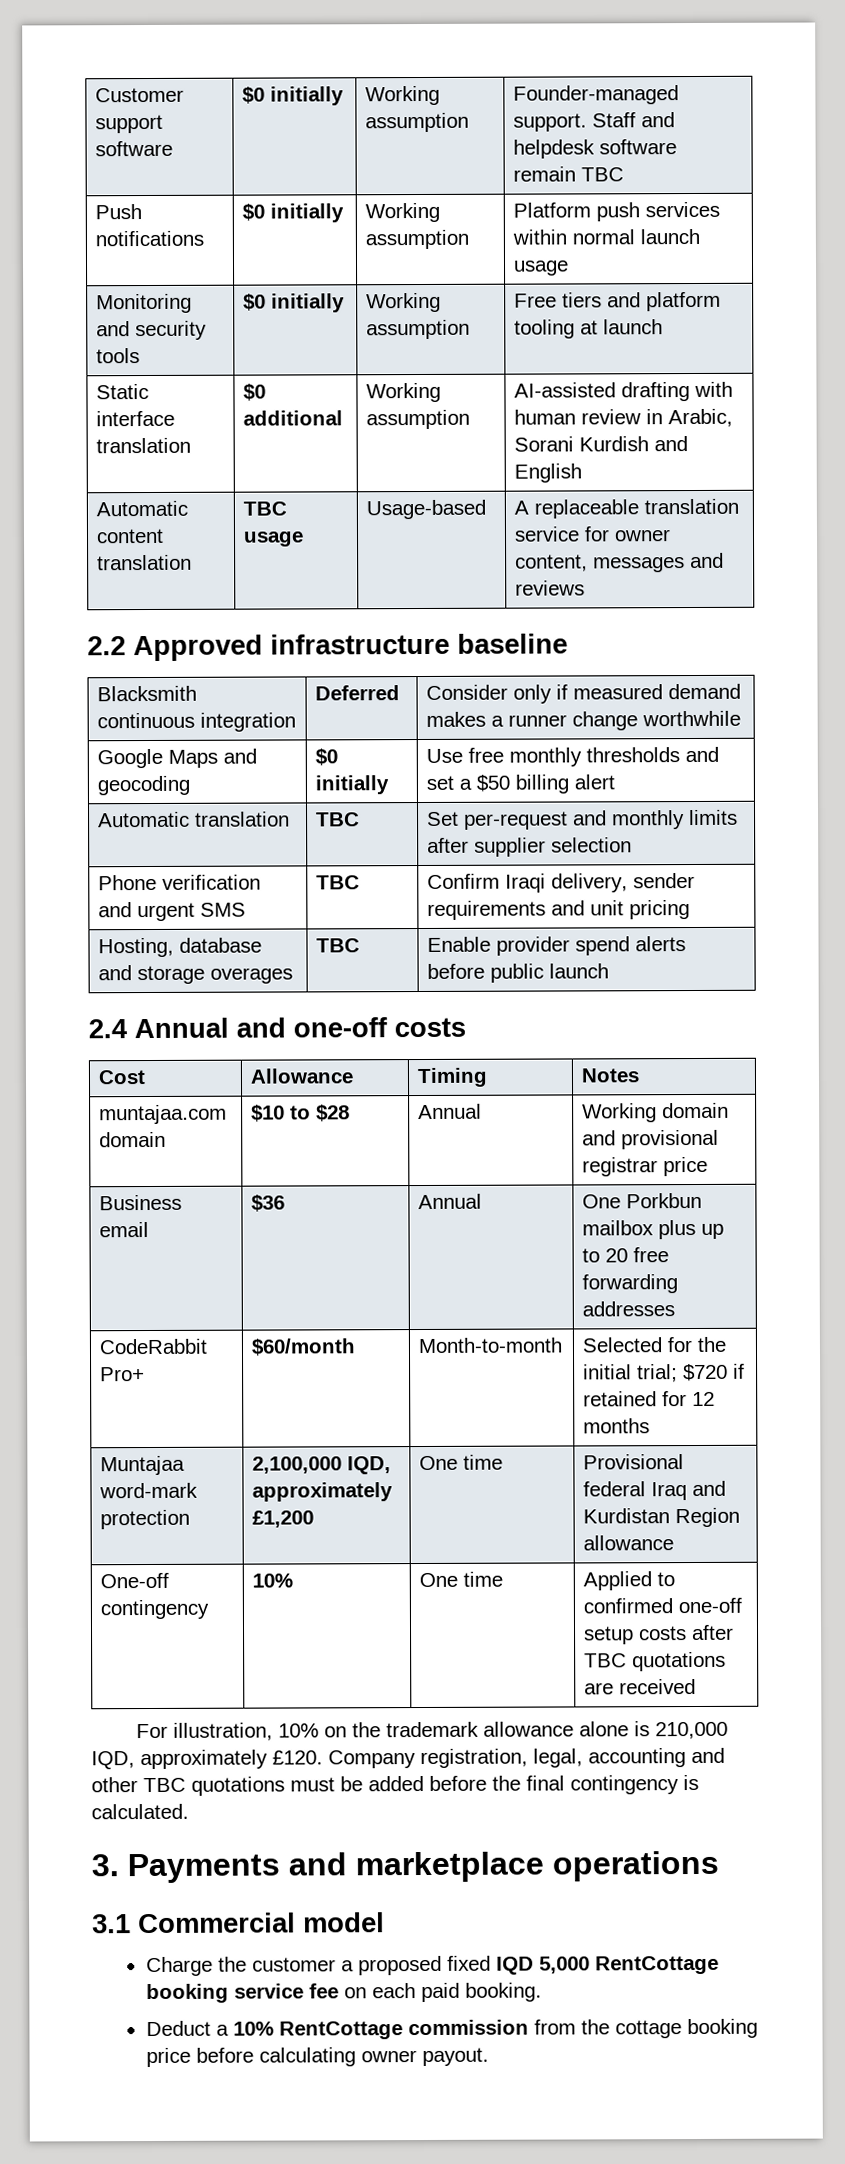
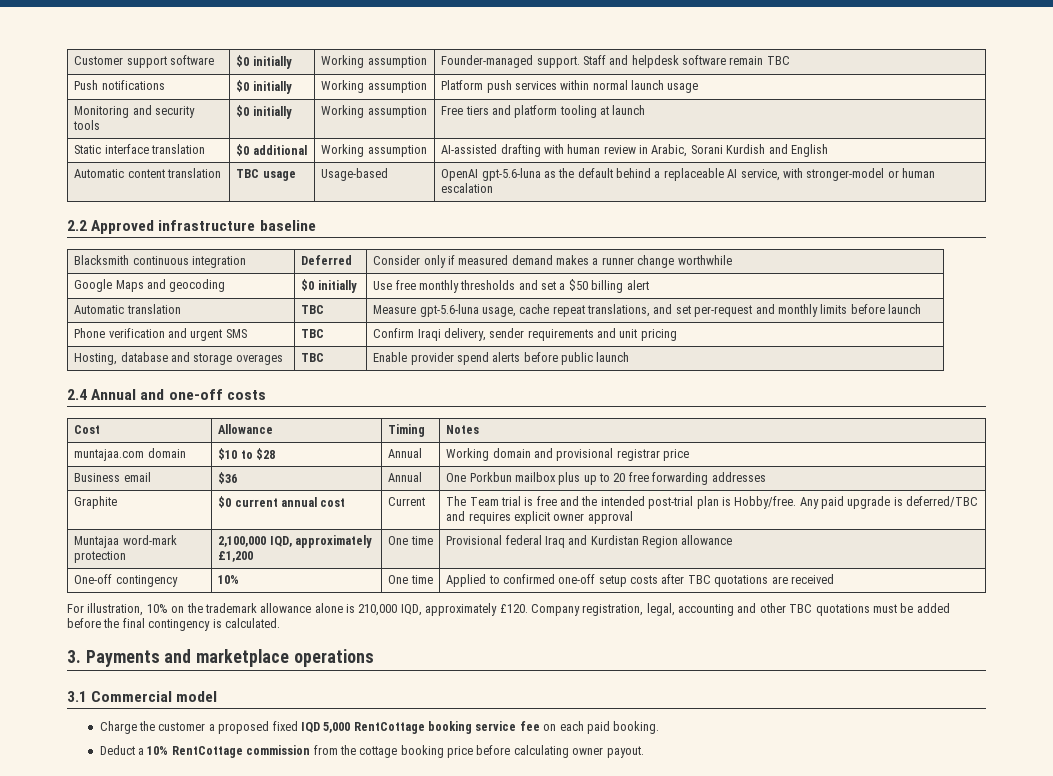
- Automatic content translation | TBC usage | Usage-based | A replaceable translation service for owner content, messages and reviews
+ Automatic content translation | TBC usage | Usage-based | OpenAI gpt-5.6-luna as the default behind a replaceable AI service, with stronger-model or human escalation
- Automatic translation | TBC | Set per-request and monthly limits after supplier selection
+ Automatic translation | TBC | Measure gpt-5.6-luna usage, cache repeat translations, and set per-request and monthly limits before launch
- CodeRabbit Pro+ | $60/month | Month-to-month | Selected for the initial trial; $720 if retained for 12 months
+ Graphite | $0 current annual cost | Current | The Team trial is free and the intended post-trial plan is Hobby/free. Any paid upgrade is deferred/TBC and requires explicit owner approval

